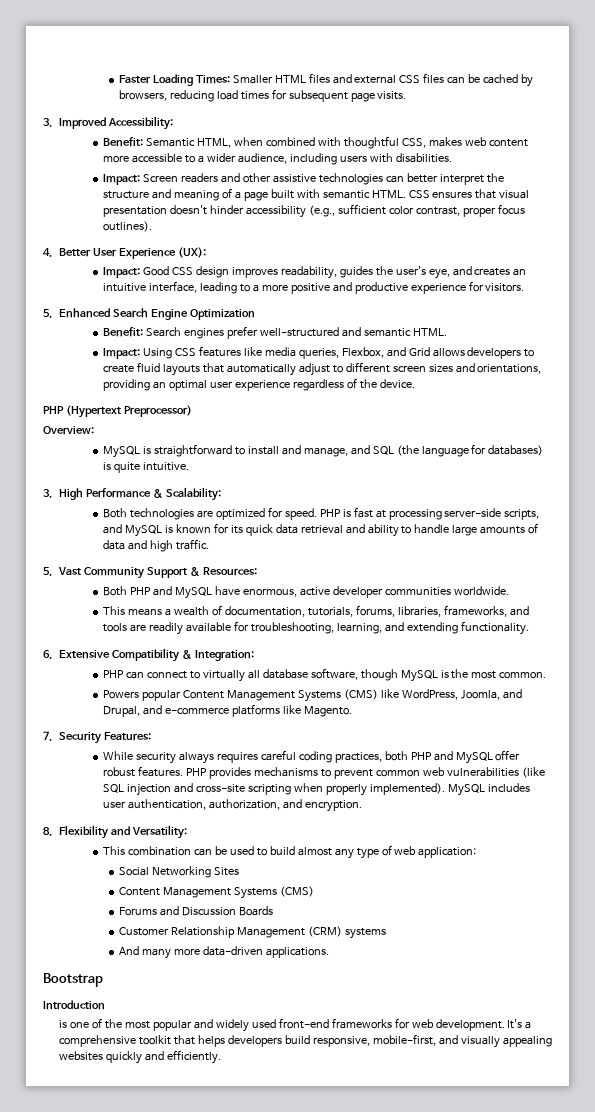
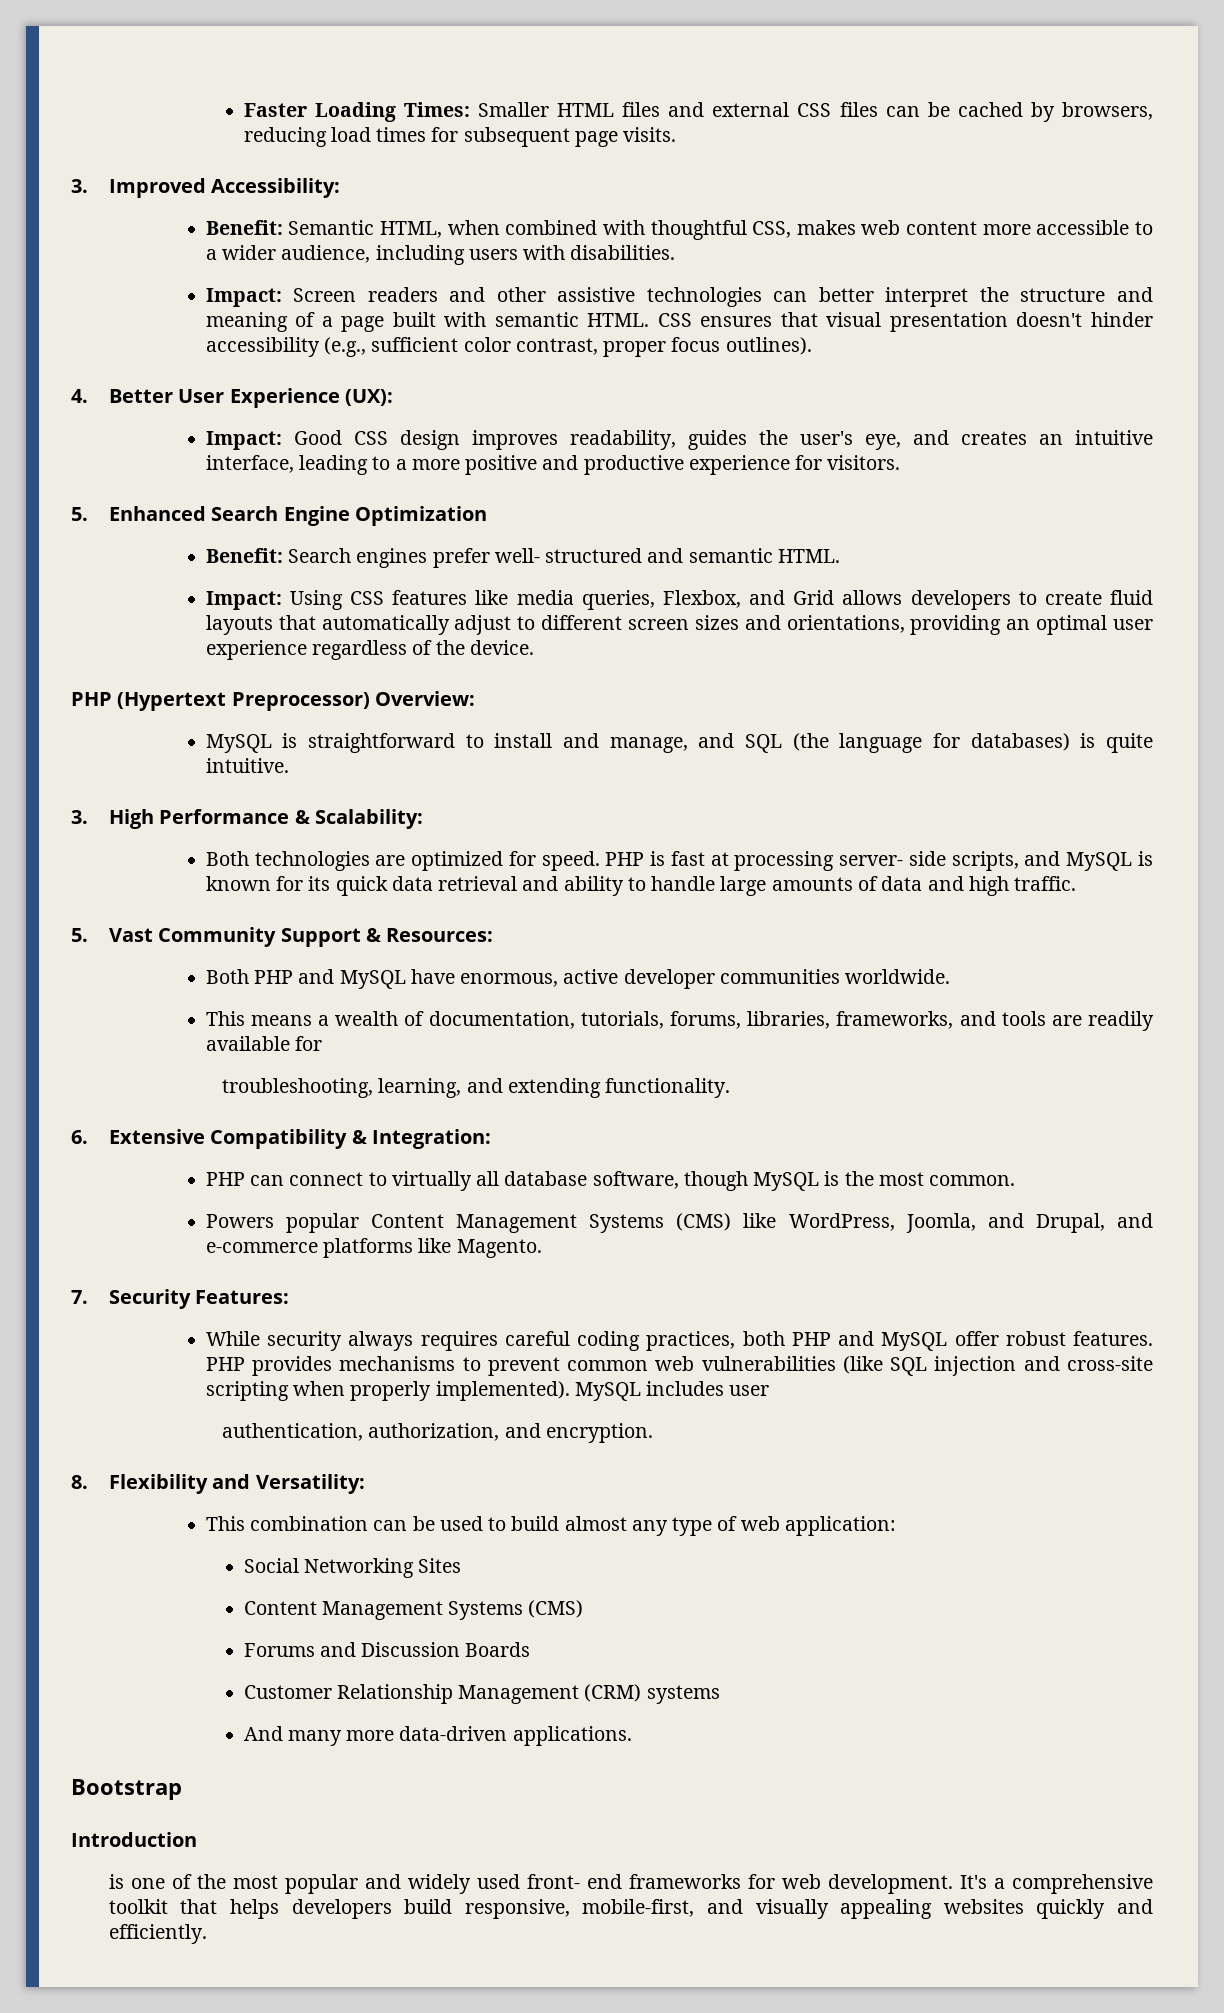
- Benefit: Search engines prefer well-structured and semantic HTML.
+ Benefit: Search engines prefer well- structured and semantic HTML.
- PHP (Hypertext Preprocessor)
- Overview:
+ PHP (Hypertext Preprocessor) Overview:
- PHP is fast at processing server-side scripts, and MySQL is known for its quick data retrieval and ability to handle large amounts of data and high traffic.
+ PHP is fast at processing server- side scripts, and MySQL is known for its quick data retrieval and ability to handle large amounts of data and high traffic.
- This means a wealth of documentation, tutorials, forums, libraries, frameworks, and tools are readily available for troubleshooting, learning, and extending functionality.
+ This means a wealth of documentation, tutorials, forums, libraries, frameworks, and tools are readily available for
+ troubleshooting, learning, and extending functionality.
- MySQL includes user authentication, authorization, and encryption.
+ MySQL includes user
+ authentication, authorization, and encryption.
- is one of the most popular and widely used front-end frameworks for web development.
+ is one of the most popular and widely used front- end frameworks for web development.

